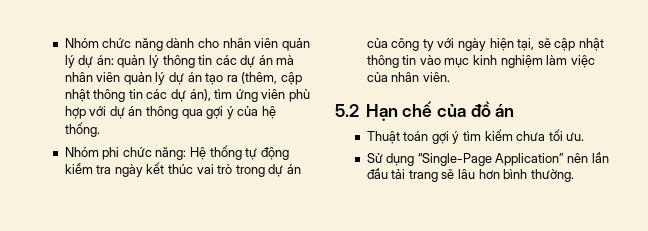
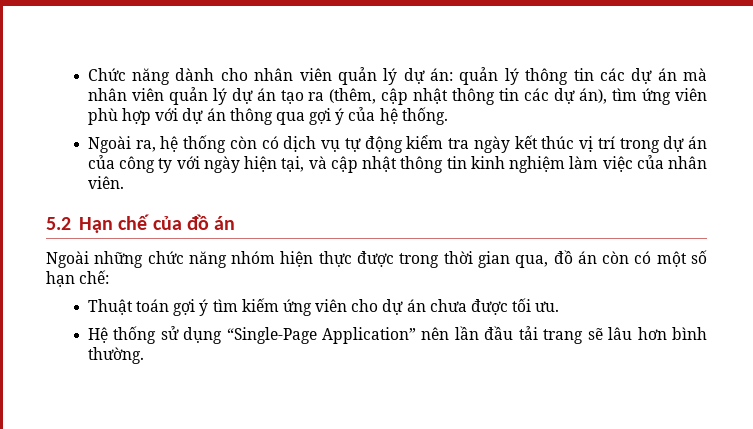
- Nhóm chức năng dành cho nhân viên quản lý dự án: quản lý thông tin các dự án mà nhân viên quản lý dự án tạo ra (thêm, cập nhật thông tin các dự án), tìm ứng viên phù hợp với dự án thông qua gợi ý của hệ thống.
+ Chức năng dành cho nhân viên quản lý dự án: quản lý thông tin các dự án mà nhân viên quản lý dự án tạo ra (thêm, cập nhật thông tin các dự án), tìm ứng viên phù hợp với dự án thông qua gợi ý của hệ thống.
- Nhóm phi chức năng: Hệ thống tự động kiểm tra ngày kết thúc vai trò trong dự án của công ty với ngày hiện tại, sẽ cập nhật thông tin vào mục kinh nghiệm làm việc của nhân viên.
+ Ngoài ra, hệ thống còn có dịch vụ tự động kiểm tra ngày kết thúc vị trí trong dự án của công ty với ngày hiện tại, và cập nhật thông tin kinh nghiệm làm việc của nhân viên.
+ Ngoài những chức năng nhóm hiện thực được trong thời gian qua, đồ án còn có một số hạn chế:
- Thuật toán gợi ý tìm kiếm chưa tối ưu.
+ Thuật toán gợi ý tìm kiếm ứng viên cho dự án chưa được tối ưu.
- Sử dụng “Single-Page Application” nên lần đầu tải trang sẽ lâu hơn bình thường.
+ Hệ thống sử dụng “Single-Page Application” nên lần đầu tải trang sẽ lâu hơn bình thường.

